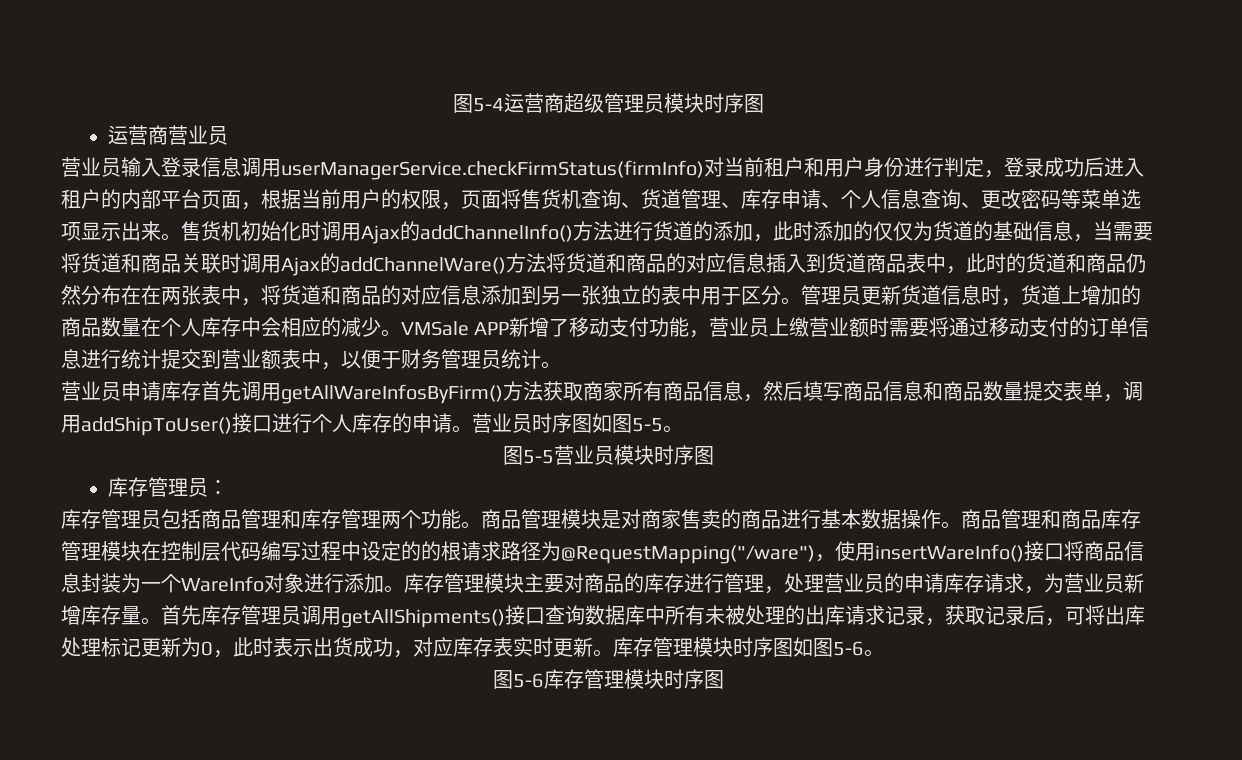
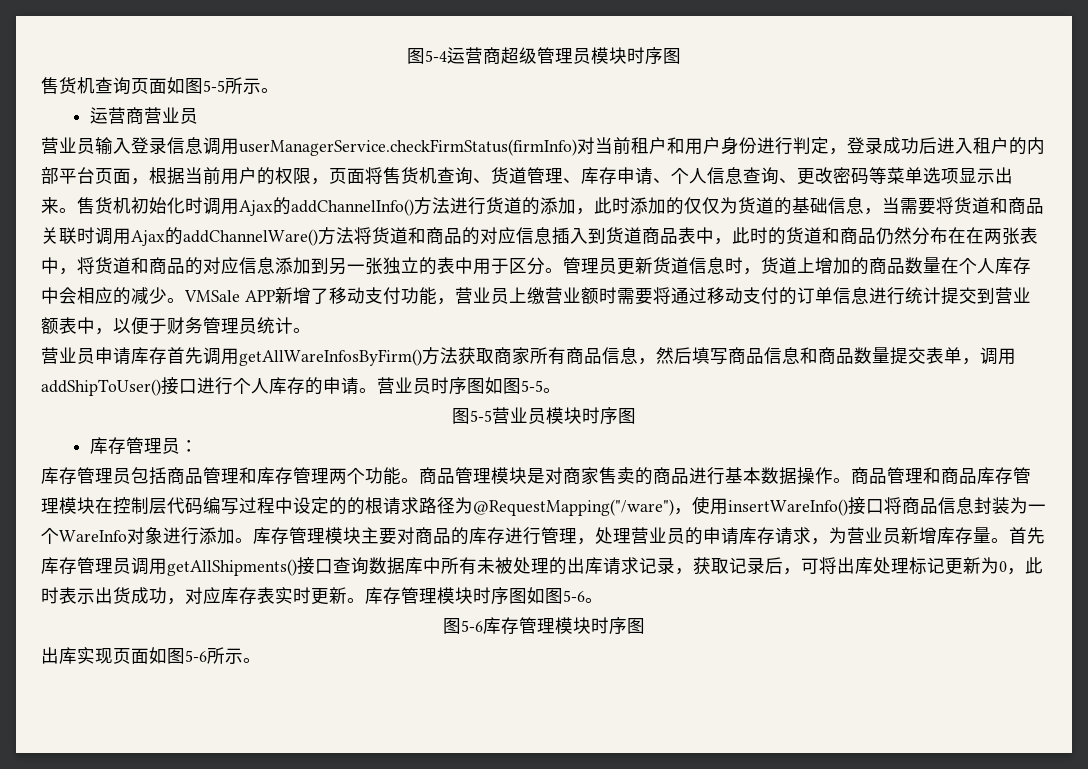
+ 售货机查询页面如图5-5所示。
+ 出库实现页面如图5-6所示。

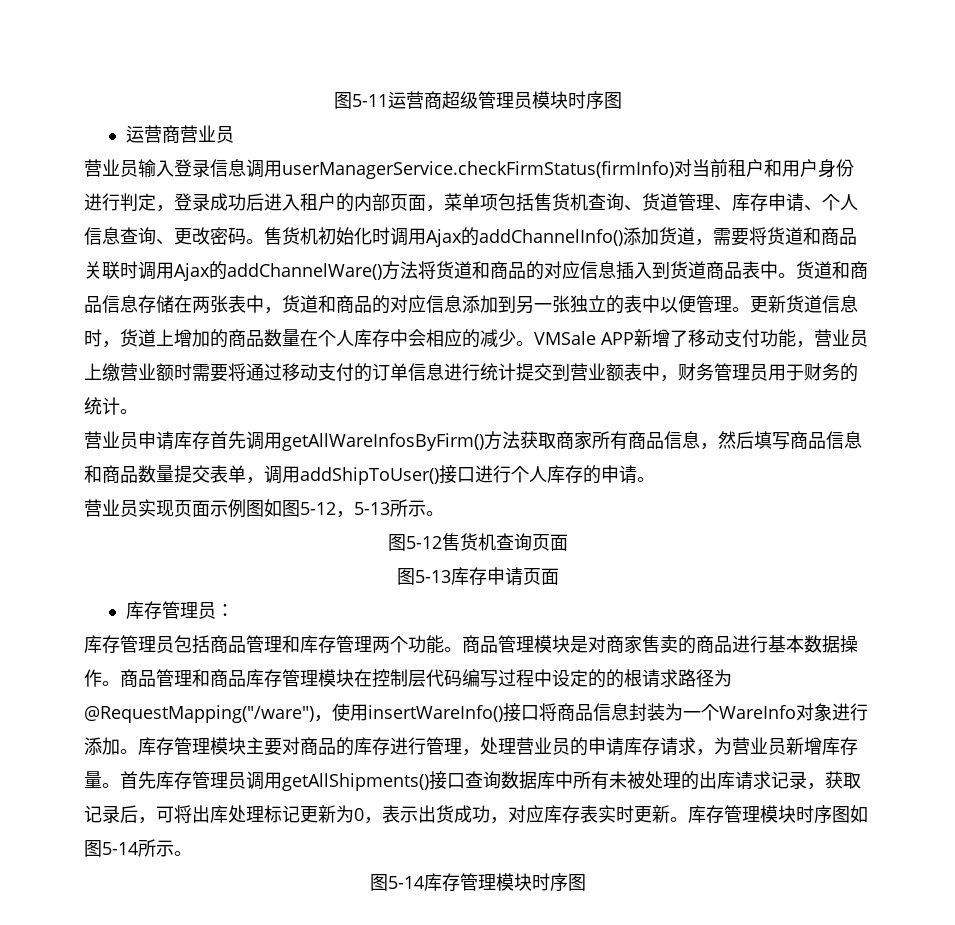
- 图5-4运营商超级管理员模块时序图
+ 图5-11运营商超级管理员模块时序图
- 售货机查询页面如图5-5所示。
- 营业员输入登录信息调用userManagerService.checkFirmStatus(firmInfo)对当前租户和用户身份进行判定，登录成功后进入租户的内部平台页面，根据当前用户的权限，页面将售货机查询、货道管理、库存申请、个人信息查询、更改密码等菜单选项显示出来。
+ 营业员输入登录信息调用userManagerService.checkFirmStatus(firmInfo)对当前租户和用户身份进行判定，登录成功后进入租户的内部页面，菜单项包括售货机查询、货道管理、库存申请、个人信息查询、更改密码。
- 售货机初始化时调用Ajax的addChannelInfo()方法进行货道的添加，此时添加的仅仅为货道的基础信息，当需要将货道和商品关联时调用Ajax的addChannelWare()方法将货道和商品的对应信息插入到货道商品表中，此时的货道和商品仍然分布在在两张表中，将货道和商品的对应信息添加到另一张独立的表中用于区分。管理员更新货道信息时，货道上增加的商品数量在个人库存中会相应的减少。
+ 售货机初始化时调用Ajax的addChannelInfo()添加货道，需要将货道和商品关联时调用Ajax的addChannelWare()方法将货道和商品的对应信息插入到货道商品表中。货道和商品信息存储在两张表中，货道和商品的对应信息添加到另一张独立的表中以便管理。更新货道信息时，货道上增加的商品数量在个人库存中会相应的减少。
- VMSale APP新增了移动支付功能，营业员上缴营业额时需要将通过移动支付的订单信息进行统计提交到营业额表中，以便于财务管理员统计。
+ VMSale APP新增了移动支付功能，营业员上缴营业额时需要将通过移动支付的订单信息进行统计提交到营业额表中，财务管理员用于财务的统计。
- 营业员申请库存首先调用getAllWareInfosByFirm()方法获取商家所有商品信息，然后填写商品信息和商品数量提交表单，调用addShipToUser()接口进行个人库存的申请。营业员时序图如图5-5。
- 图5-5营业员模块时序图
+ 营业员申请库存首先调用getAllWareInfosByFirm()方法获取商家所有商品信息，然后填写商品信息和商品数量提交表单，调用addShipToUser()接口进行个人库存的申请。
+ 营业员实现页面示例图如图5-12，5-13所示。
+ 图5-12售货机查询页面
+ 图5-13库存申请页面
- 首先库存管理员调用getAllShipments()接口查询数据库中所有未被处理的出库请求记录，获取记录后，可将出库处理标记更新为0，此时表示出货成功，对应库存表实时更新。
+ 首先库存管理员调用getAllShipments()接口查询数据库中所有未被处理的出库请求记录，获取记录后，可将出库处理标记更新为0，表示出货成功，对应库存表实时更新。
- 库存管理模块时序图如图5-6。
- 图5-6库存管理模块时序图
- 出库实现页面如图5-6所示。
+ 库存管理模块时序图如图5-14所示。
+ 图5-14库存管理模块时序图

